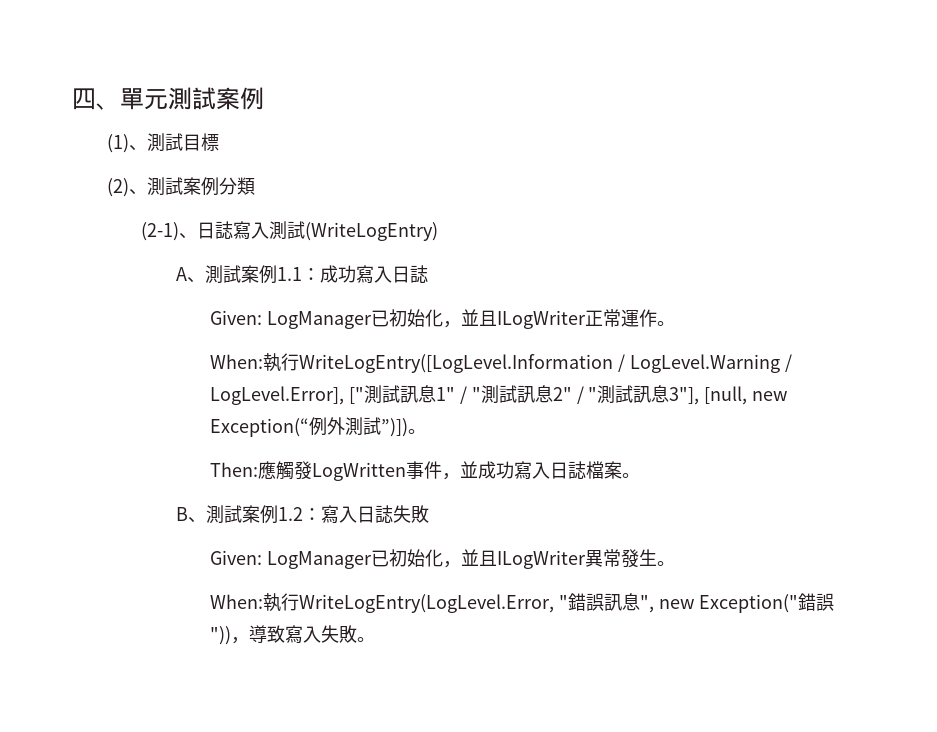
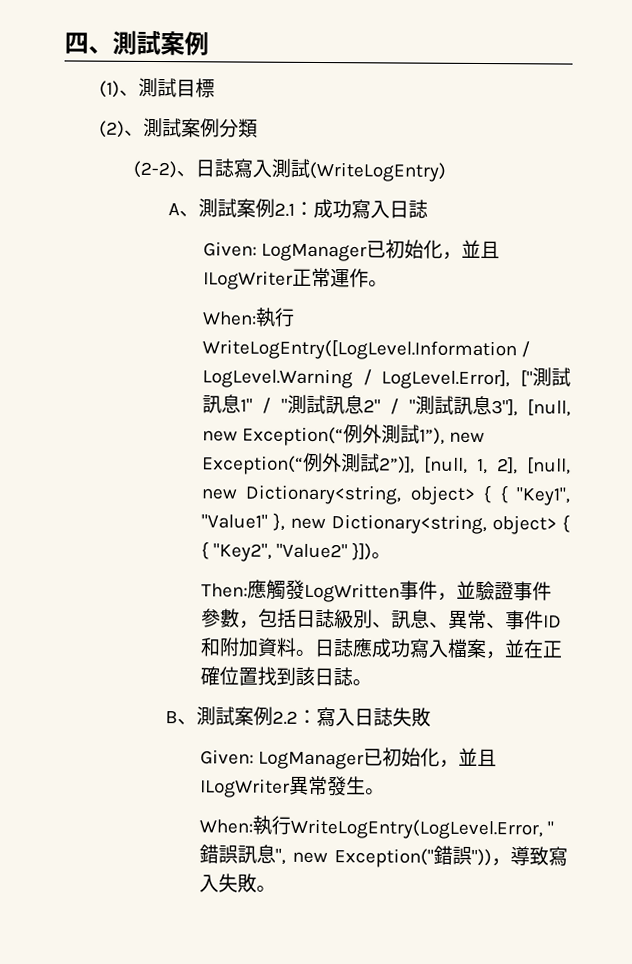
- 四、單元測試案例
+ 四、測試案例
- (2-1)、日誌寫入測試(WriteLogEntry)
+ (2-2)、日誌寫入測試(WriteLogEntry)
- A、測試案例1.1：成功寫入日誌
+ A、測試案例2.1：成功寫入日誌
- When:執行WriteLogEntry([LogLevel.Information / LogLevel.Warning / LogLevel.Error], ["測試訊息1" / "測試訊息2" / "測試訊息3"], [null, new Exception(“例外測試”)])。
+ When:執行WriteLogEntry([LogLevel.Information / LogLevel.Warning / LogLevel.Error], ["測試訊息1" / "測試訊息2" / "測試訊息3"], [null, new Exception(“例外測試1”), new Exception(“例外測試2”)], [null, 1, 2], [null, new Dictionary<string, object> { { "Key1", "Value1" }, new Dictionary<string, object> { { "Key2", "Value2" }])。
- Then:應觸發LogWritten事件，並成功寫入日誌檔案。
+ Then:應觸發LogWritten事件，並驗證事件參數，包括日誌級別、訊息、異常、事件ID和附加資料。日誌應成功寫入檔案，並在正確位置找到該日誌。
- B、測試案例1.2：寫入日誌失敗
+ B、測試案例2.2：寫入日誌失敗

